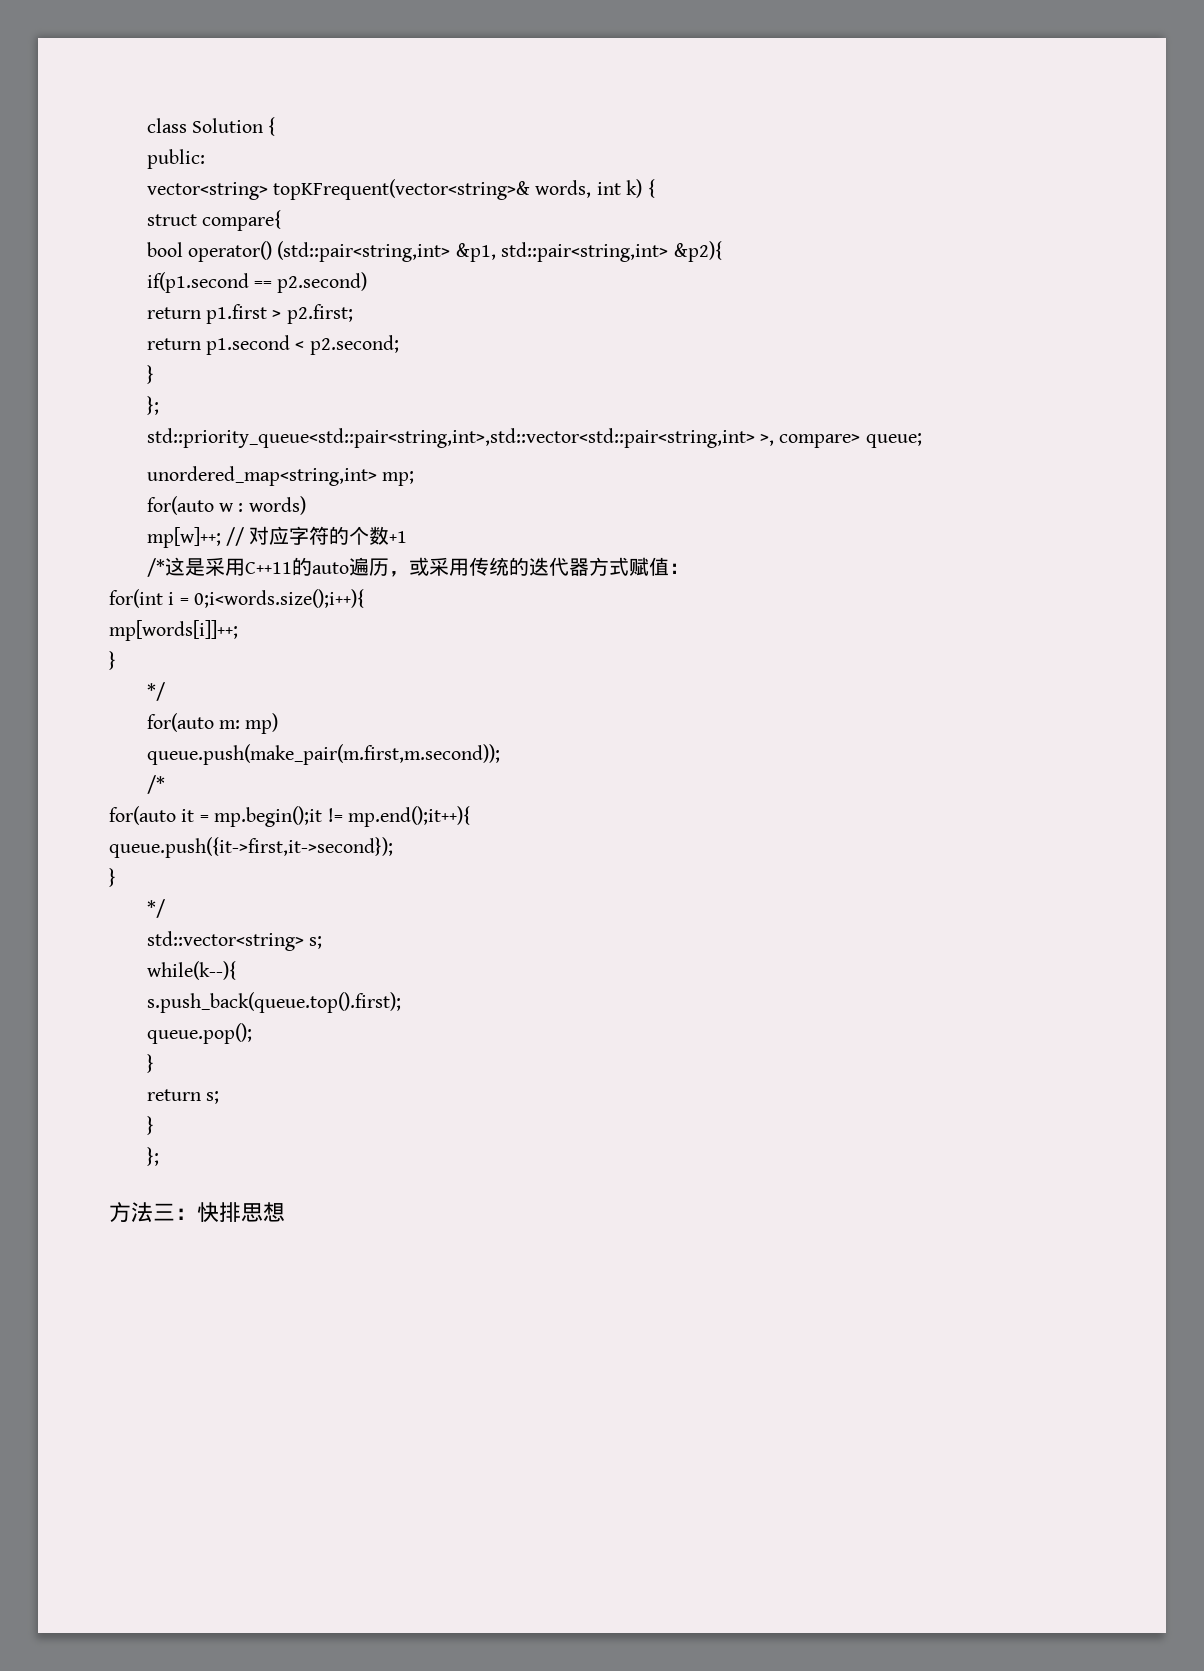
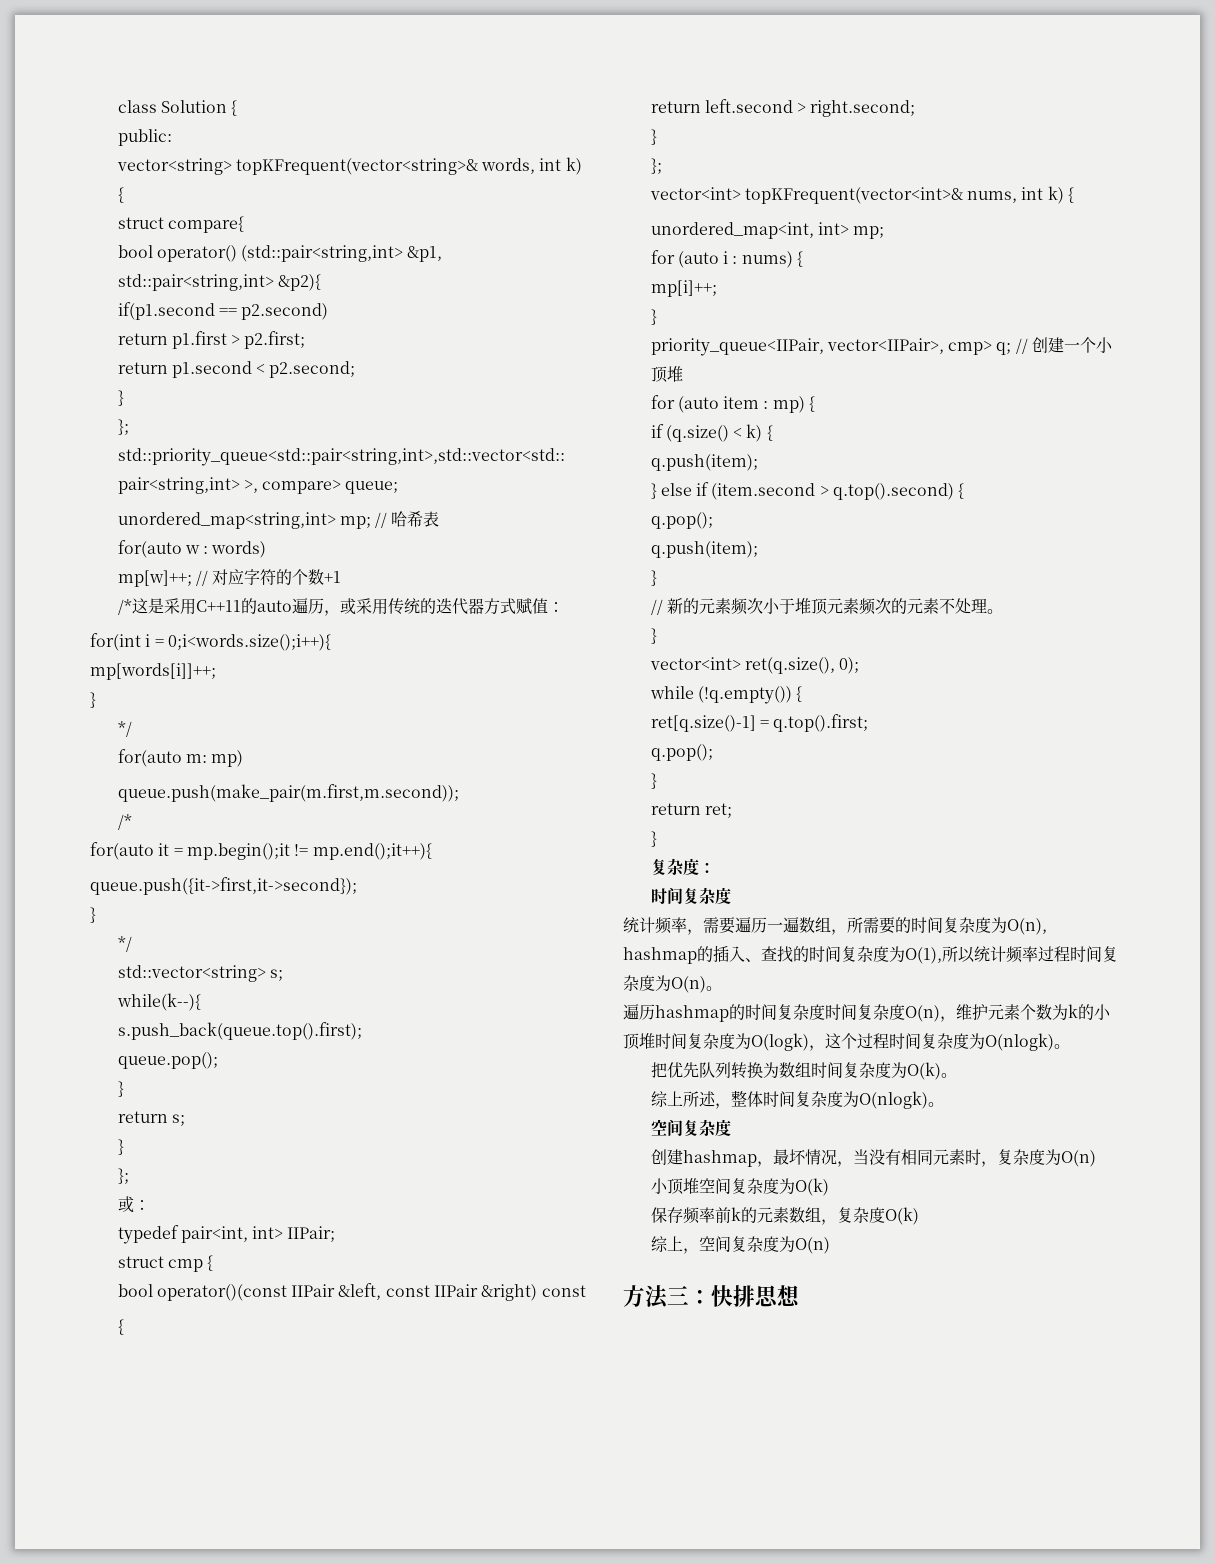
- unordered_map<string,int> mp;
+ unordered_map<string,int> mp; // 哈希表
+ 或：
+ typedef pair<int, int> IIPair;
+ struct cmp {
+ bool operator()(const IIPair &left, const IIPair &right) const
+ {
+ return left.second > right.second;
+ }
+ };
+ vector<int> topKFrequent(vector<int>& nums, int k) {
+ unordered_map<int, int> mp;
+ for (auto i : nums) {
+ mp[i]++;
+ }
+ priority_queue<IIPair, vector<IIPair>, cmp> q; // 创建一个小顶堆
+ for (auto item : mp) {
+ if (q.size() < k) {
+ q.push(item);
+ } else if (item.second > q.top().second) {
+ q.pop();
+ q.push(item);
+ }
+ // 新的元素频次小于堆顶元素频次的元素不处理。
+ }
+ vector<int> ret(q.size(), 0);
+ while (!q.empty()) {
+ ret[q.size()-1] = q.top().first;
+ q.pop();
+ }
+ return ret;
+ }
+ 复杂度：
+ 时间复杂度
+ 统计频率，需要遍历一遍数组，所需要的时间复杂度为O(n), hashmap的插入、查找的时间复杂度为O(1),所以统计频率过程时间复杂度为O(n)。
+ 遍历hashmap的时间复杂度时间复杂度O(n)，维护元素个数为k的小顶堆时间复杂度为O(logk)，这个过程时间复杂度为O(nlogk)。
+ 把优先队列转换为数组时间复杂度为O(k)。
+ 综上所述，整体时间复杂度为O(nlogk)。
+ 空间复杂度
+ 创建hashmap，最坏情况，当没有相同元素时，复杂度为O(n)
+ 小顶堆空间复杂度为O(k)
+ 保存频率前k的元素数组，复杂度O(k)
+ 综上，空间复杂度为O(n)

